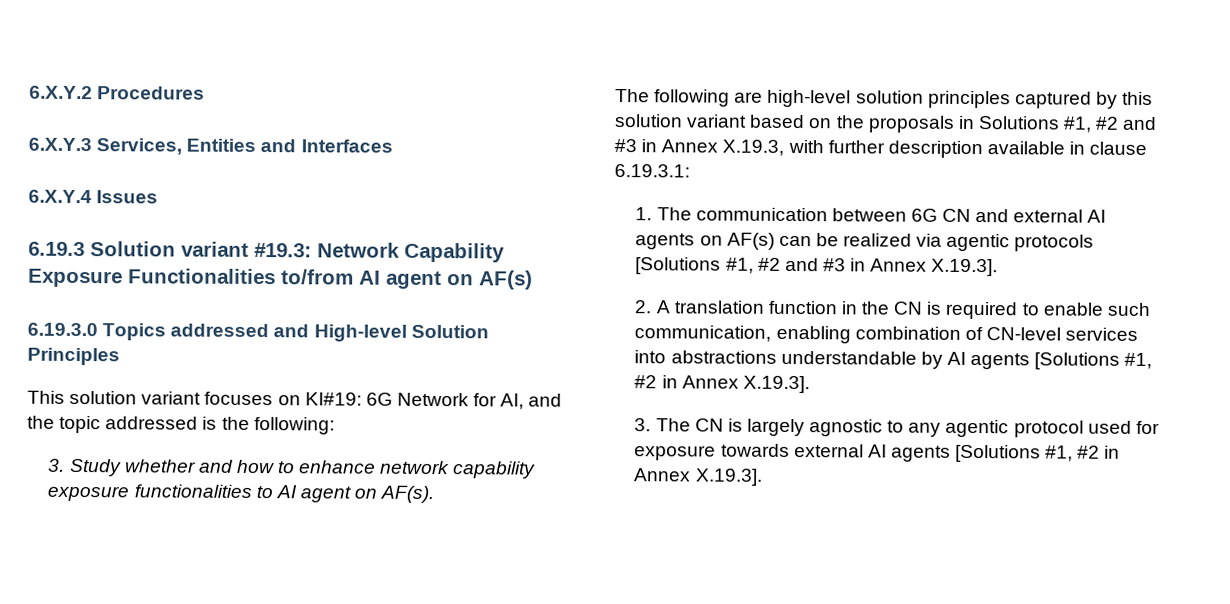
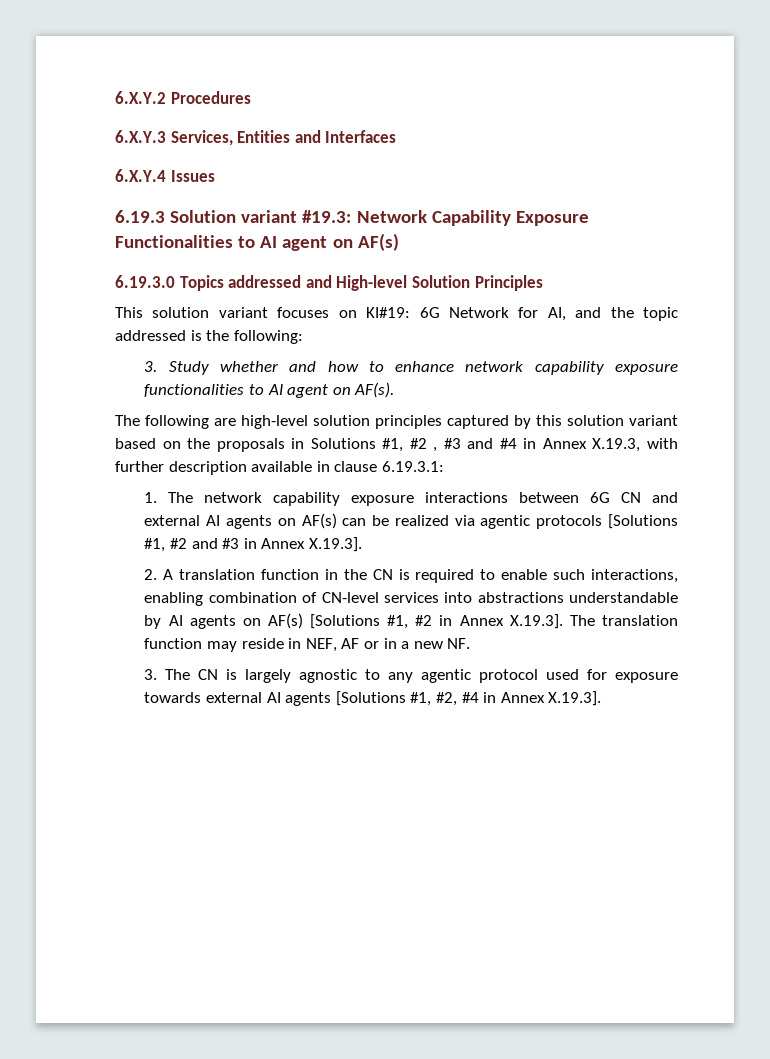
- 6.19.3 Solution variant #19.3: Network Capability Exposure Functionalities to/from AI agent on AF(s)
+ 6.19.3 Solution variant #19.3: Network Capability Exposure Functionalities to AI agent on AF(s)
- The following are high-level solution principles captured by this solution variant based on the proposals in Solutions #1, #2 and #3 in Annex X.19.3, with further description available in clause 6.19.3.1:
+ The following are high-level solution principles captured by this solution variant based on the proposals in Solutions #1, #2 , #3 and #4 in Annex X.19.3, with further description available in clause 6.19.3.1:
- 1. The communication between 6G CN and external AI agents on AF(s) can be realized via agentic protocols [Solutions #1, #2 and #3 in Annex X.19.3].
+ 1. The network capability exposure interactions between 6G CN and external AI agents on AF(s) can be realized via agentic protocols [Solutions #1, #2 and #3 in Annex X.19.3].
- 2. A translation function in the CN is required to enable such communication, enabling combination of CN-level services into abstractions understandable by AI agents [Solutions #1, #2 in Annex X.19.3].
+ 2. A translation function in the CN is required to enable such interactions, enabling combination of CN-level services into abstractions understandable by AI agents on AF(s) [Solutions #1, #2 in Annex X.19.3]. The translation function may reside in NEF, AF or in a new NF.
- 3. The CN is largely agnostic to any agentic protocol used for exposure towards external AI agents [Solutions #1, #2 in Annex X.19.3].
+ 3. The CN is largely agnostic to any agentic protocol used for exposure towards external AI agents [Solutions #1, #2, #4 in Annex X.19.3].

